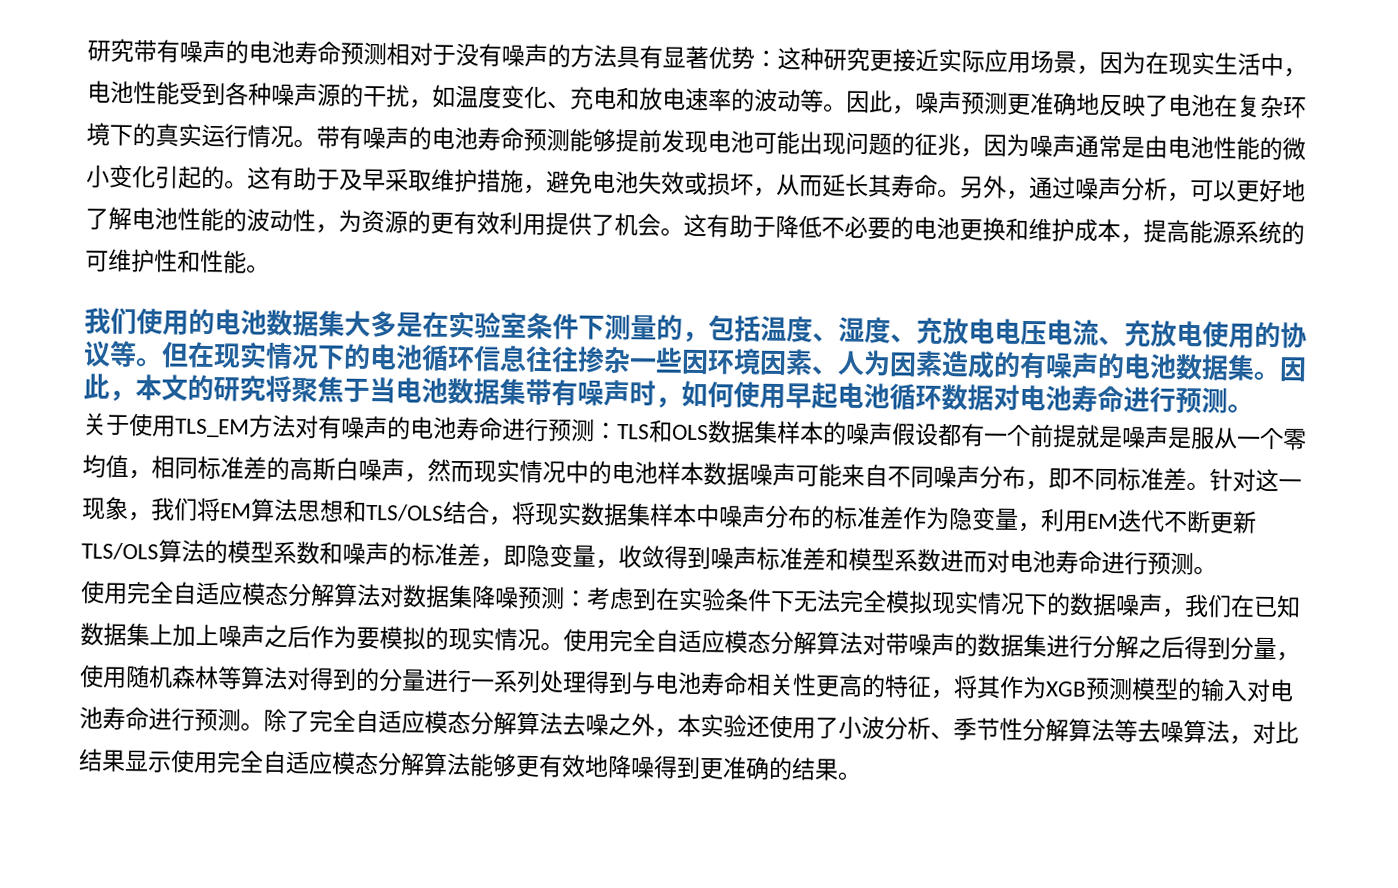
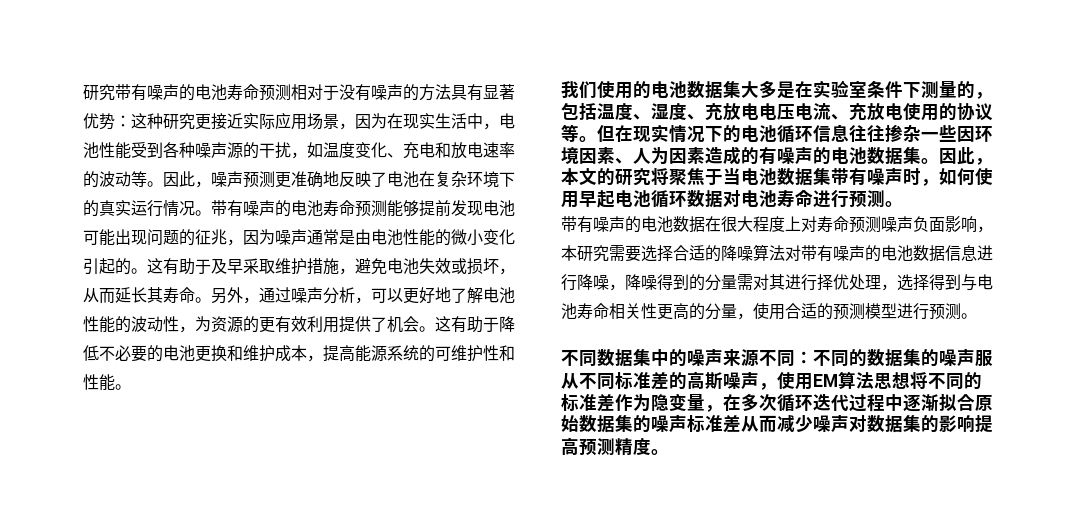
- 关于使用TLS_EM方法对有噪声的电池寿命进行预测：TLS和OLS数据集样本的噪声假设都有一个前提就是噪声是服从一个零均值，相同标准差的高斯白噪声，然而现实情况中的电池样本数据噪声可能来自不同噪声分布，即不同标准差。针对这一现象，我们将EM算法思想和TLS/OLS结合，将现实数据集样本中噪声分布的标准差作为隐变量，利用EM迭代不断更新TLS/OLS算法的模型系数和噪声的标准差，即隐变量，收敛得到噪声标准差和模型系数进而对电池寿命进行预测。
- 使用完全自适应模态分解算法对数据集降噪预测：考虑到在实验条件下无法完全模拟现实情况下的数据噪声，我们在已知数据集上加上噪声之后作为要模拟的现实情况。使用完全自适应模态分解算法对带噪声的数据集进行分解之后得到分量，使用随机森林等算法对得到的分量进行一系列处理得到与电池寿命相关性更高的特征，将其作为XGB预测模型的输入对电池寿命进行预测。除了完全自适应模态分解算法去噪之外，本实验还使用了小波分析、季节性分解算法等去噪算法，对比结果显示使用完全自适应模态分解算法能够更有效地降噪得到更准确的结果。
+ 带有噪声的电池数据在很大程度上对寿命预测噪声负面影响，本研究需要选择合适的降噪算法对带有噪声的电池数据信息进行降噪，降噪得到的分量需对其进行择优处理，选择得到与电池寿命相关性更高的分量，使用合适的预测模型进行预测。
+ 不同数据集中的噪声来源不同：不同的数据集的噪声服从不同标准差的高斯噪声，使用EM算法思想将不同的标准差作为隐变量，在多次循环迭代过程中逐渐拟合原始数据集的噪声标准差从而减少噪声对数据集的影响提高预测精度。

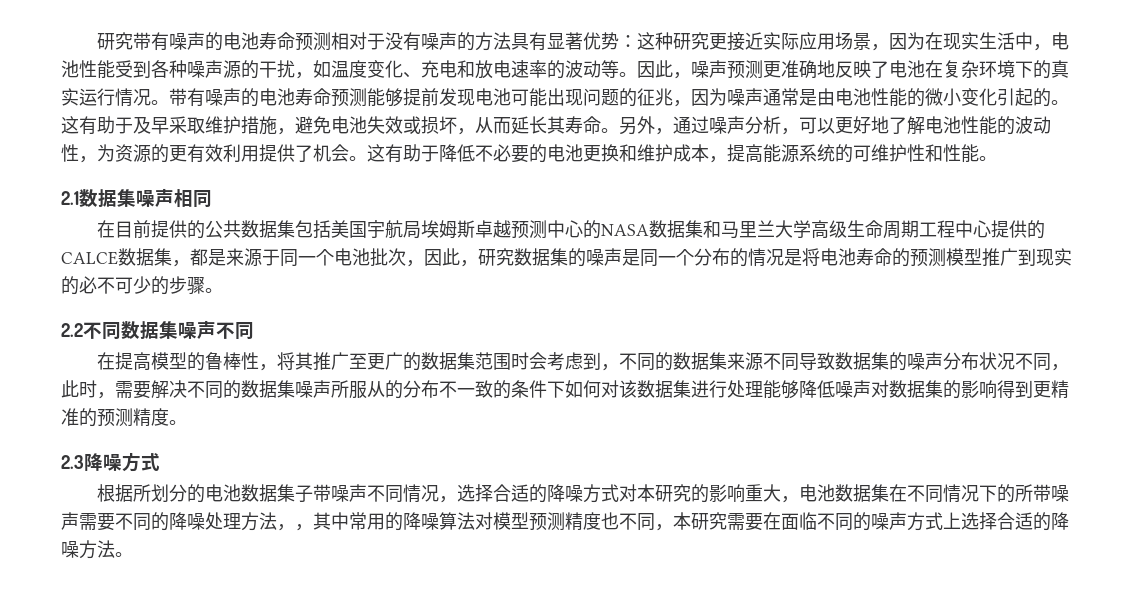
- 我们使用的电池数据集大多是在实验室条件下测量的，包括温度、湿度、充放电电压电流、充放电使用的协议等。但在现实情况下的电池循环信息往往掺杂一些因环境因素、人为因素造成的有噪声的电池数据集。因此，本文的研究将聚焦于当电池数据集带有噪声时，如何使用早起电池循环数据对电池寿命进行预测。
- 带有噪声的电池数据在很大程度上对寿命预测噪声负面影响，本研究需要选择合适的降噪算法对带有噪声的电池数据信息进行降噪，降噪得到的分量需对其进行择优处理，选择得到与电池寿命相关性更高的分量，使用合适的预测模型进行预测。
- 不同数据集中的噪声来源不同：不同的数据集的噪声服从不同标准差的高斯噪声，使用EM算法思想将不同的标准差作为隐变量，在多次循环迭代过程中逐渐拟合原始数据集的噪声标准差从而减少噪声对数据集的影响提高预测精度。
+ 2.1数据集噪声相同
+ 在目前提供的公共数据集包括美国宇航局埃姆斯卓越预测中心的NASA数据集和马里兰大学高级生命周期工程中心提供的CALCE数据集，都是来源于同一个电池批次，因此，研究数据集的噪声是同一个分布的情况是将电池寿命的预测模型推广到现实的必不可少的步骤。
+ 2.2不同数据集噪声不同
+ 在提高模型的鲁棒性，将其推广至更广的数据集范围时会考虑到，不同的数据集来源不同导致数据集的噪声分布状况不同，此时，需要解决不同的数据集噪声所服从的分布不一致的条件下如何对该数据集进行处理能够降低噪声对数据集的影响得到更精准的预测精度。
+ 2.3降噪方式
+ 根据所划分的电池数据集子带噪声不同情况，选择合适的降噪方式对本研究的影响重大，电池数据集在不同情况下的所带噪声需要不同的降噪处理方法，，其中常用的降噪算法对模型预测精度也不同，本研究需要在面临不同的噪声方式上选择合适的降噪方法。

